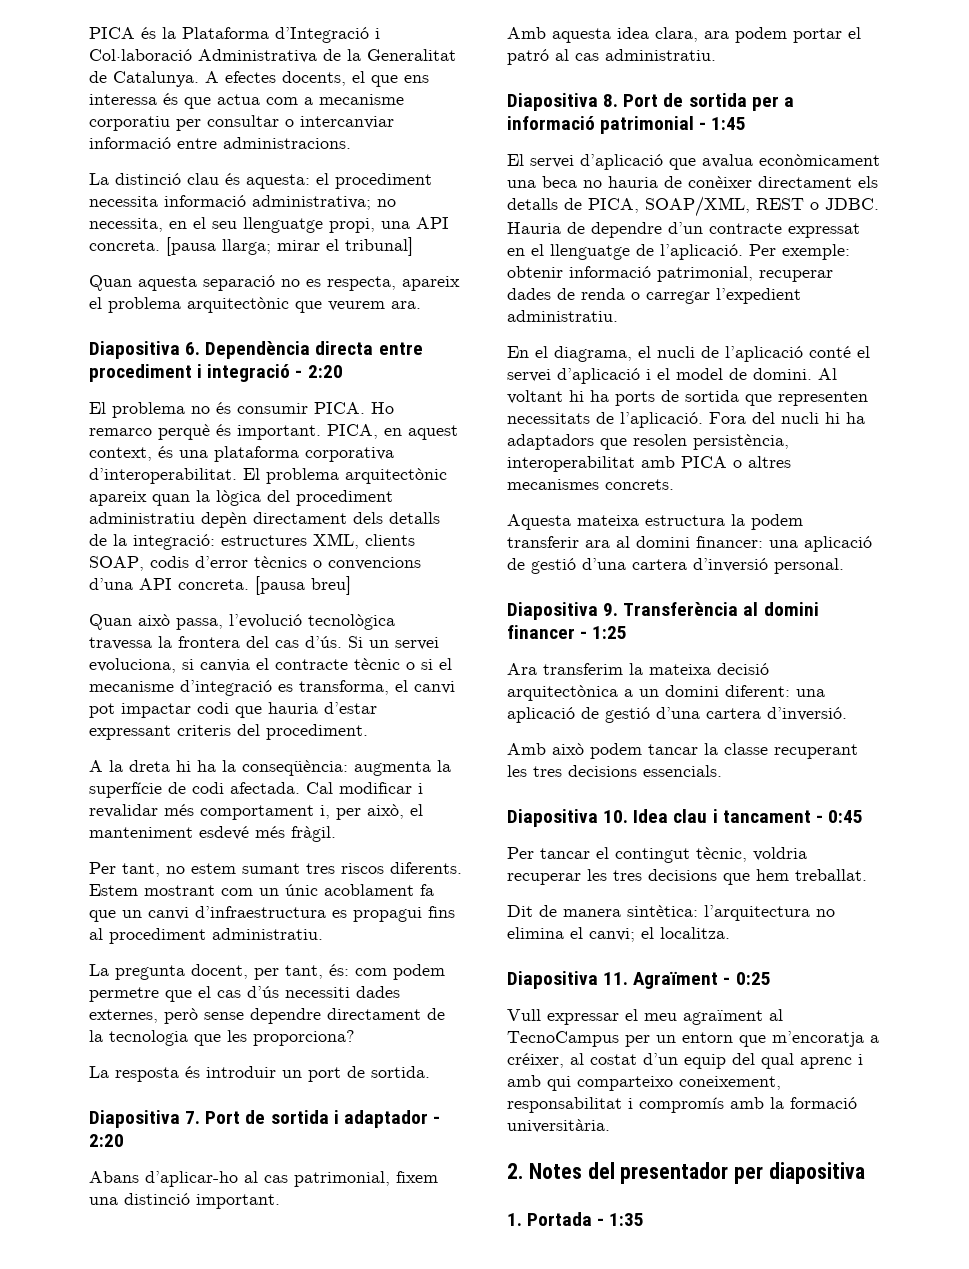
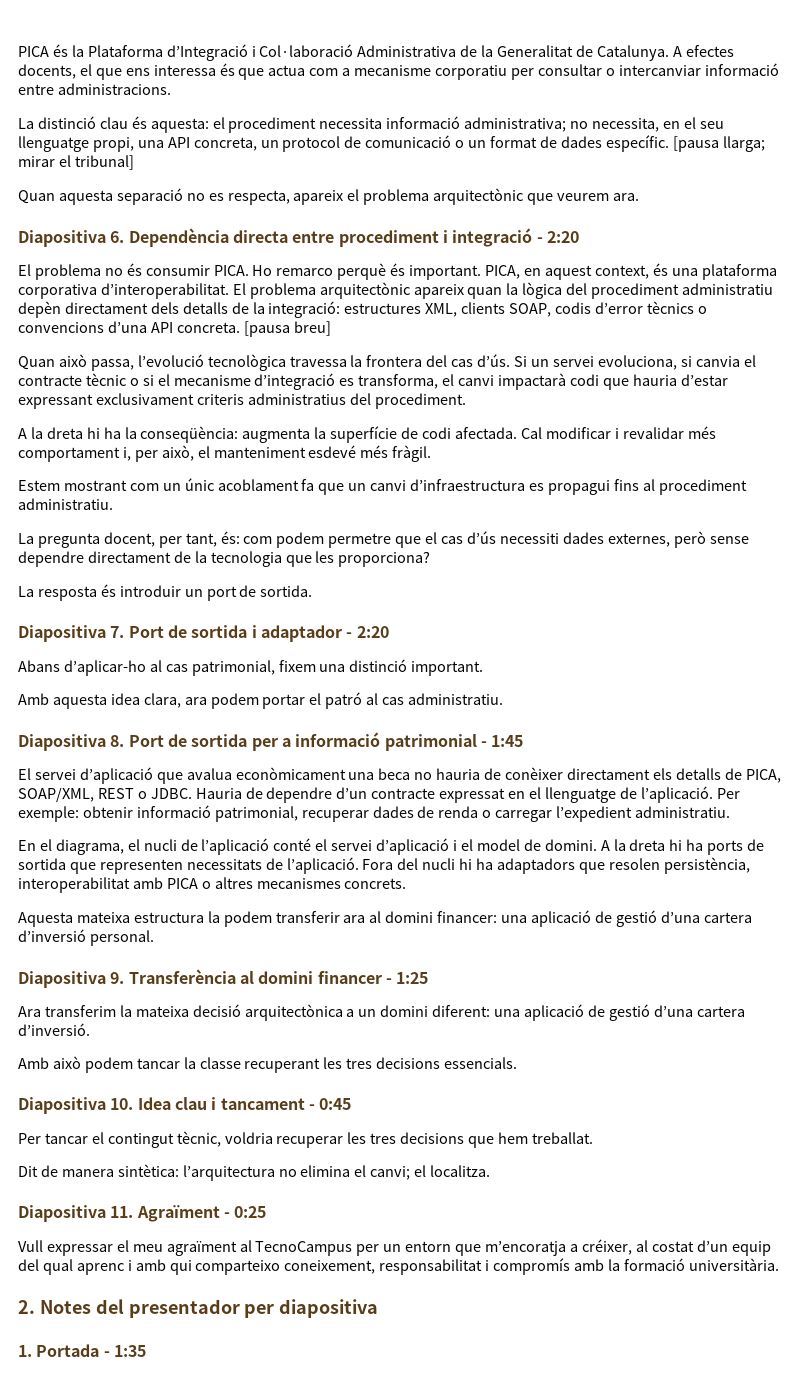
- La distinció clau és aquesta: el procediment necessita informació administrativa; no necessita, en el seu llenguatge propi, una API concreta.
+ La distinció clau és aquesta: el procediment necessita informació administrativa; no necessita, en el seu llenguatge propi, una API concreta, un protocol de comunicació o un format de dades específic.
- Si un servei evoluciona, si canvia el contracte tècnic o si el mecanisme d’integració es transforma, el canvi pot impactar codi que hauria d’estar expressant criteris del procediment.
+ Si un servei evoluciona, si canvia el contracte tècnic o si el mecanisme d’integració es transforma, el canvi impactarà codi que hauria d’estar expressant exclusivament criteris administratius del procediment.
- Per tant, no estem sumant tres riscos diferents.
- Al voltant hi ha ports de sortida que representen necessitats de l’aplicació.
+ A la dreta hi ha ports de sortida que representen necessitats de l’aplicació.

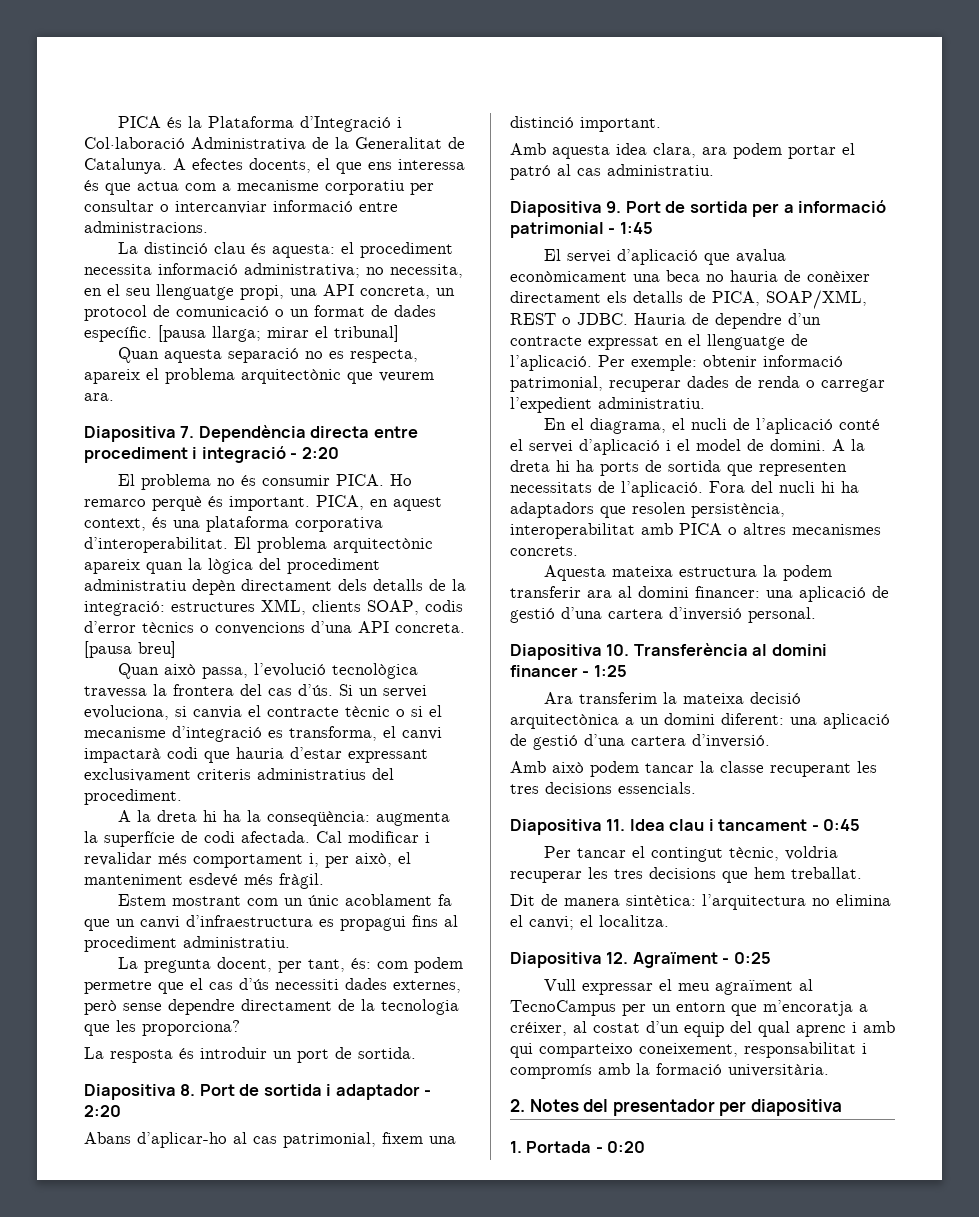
- Diapositiva 6. Dependència directa entre procediment i integració - 2:20
+ Diapositiva 7. Dependència directa entre procediment i integració - 2:20
- Diapositiva 7. Port de sortida i adaptador - 2:20
+ Diapositiva 8. Port de sortida i adaptador - 2:20
- Diapositiva 8. Port de sortida per a informació patrimonial - 1:45
+ Diapositiva 9. Port de sortida per a informació patrimonial - 1:45
- Diapositiva 9. Transferència al domini financer - 1:25
+ Diapositiva 10. Transferència al domini financer - 1:25
- Diapositiva 10. Idea clau i tancament - 0:45
+ Diapositiva 11. Idea clau i tancament - 0:45
- Diapositiva 11. Agraïment - 0:25
+ Diapositiva 12. Agraïment - 0:25
- 1. Portada - 1:35
+ 1. Portada - 0:20

